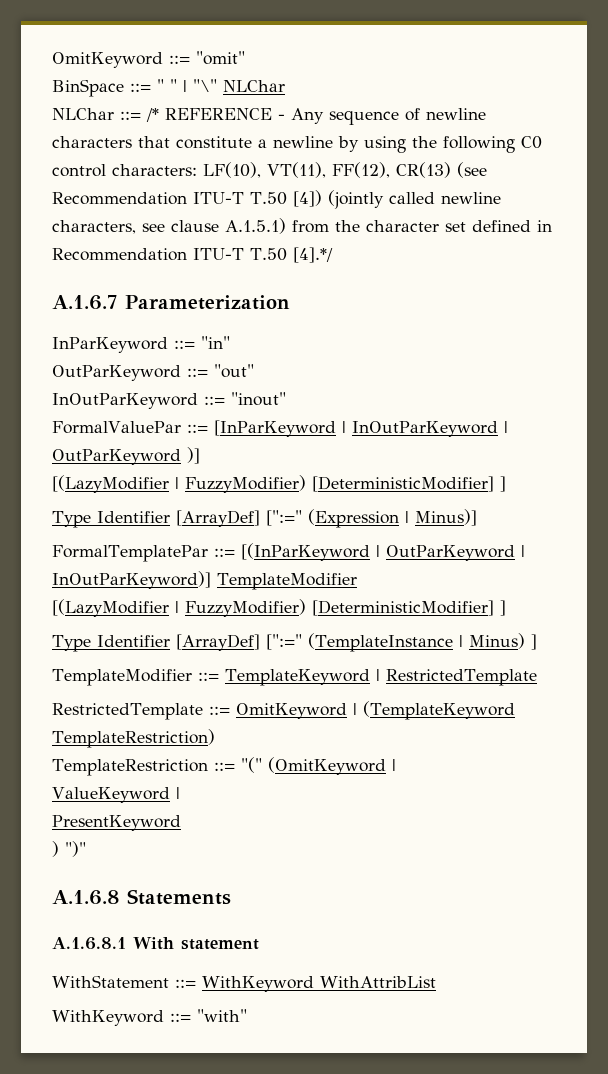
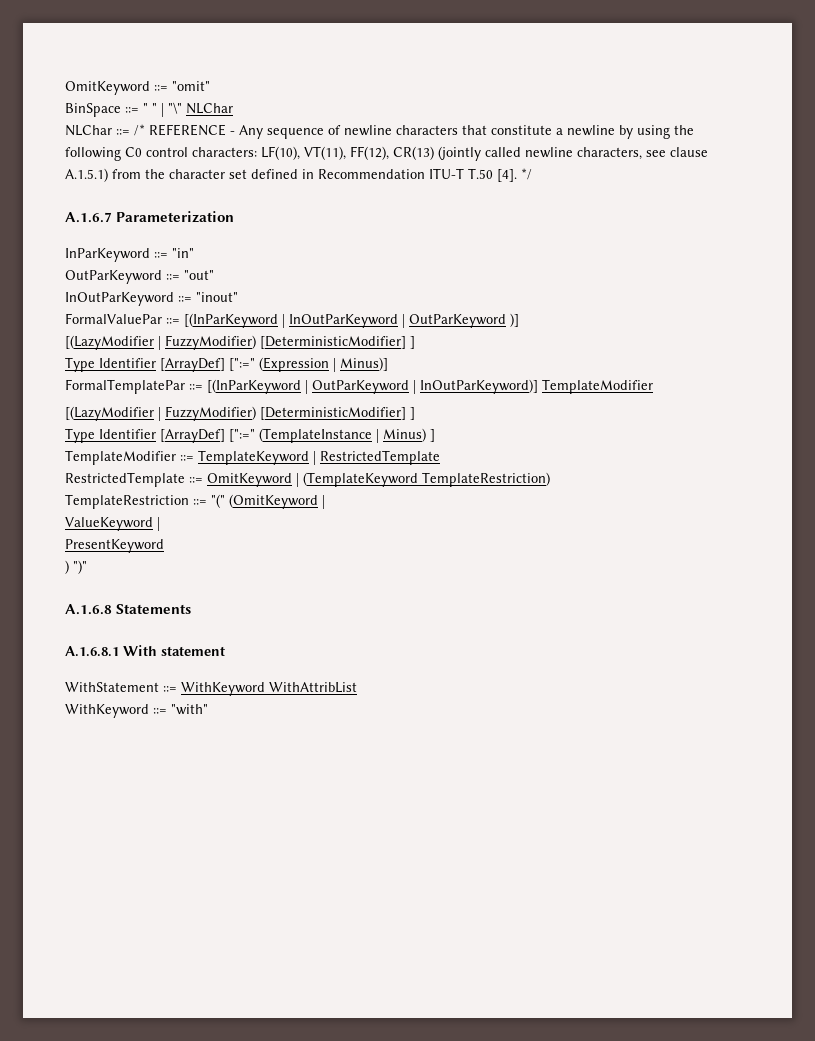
- NLChar ::= /* REFERENCE - Any sequence of newline characters that constitute a newline by using the following C0 control characters: LF(10), VT(11), FF(12), CR(13) (see Recommendation ITU-T T.50 [4]) (jointly called newline characters, see clause A.1.5.1) from the character set defined in Recommendation ITU-T T.50 [4].*/
+ NLChar ::= /* REFERENCE - Any sequence of newline characters that constitute a newline by using the following C0 control characters: LF(10), VT(11), FF(12), CR(13) (jointly called newline characters, see clause A.1.5.1) from the character set defined in Recommendation ITU-T T.50 [4]. */
- FormalValuePar ::= [InParKeyword | InOutParKeyword | OutParKeyword )]
+ FormalValuePar ::= [(InParKeyword | InOutParKeyword | OutParKeyword )]

